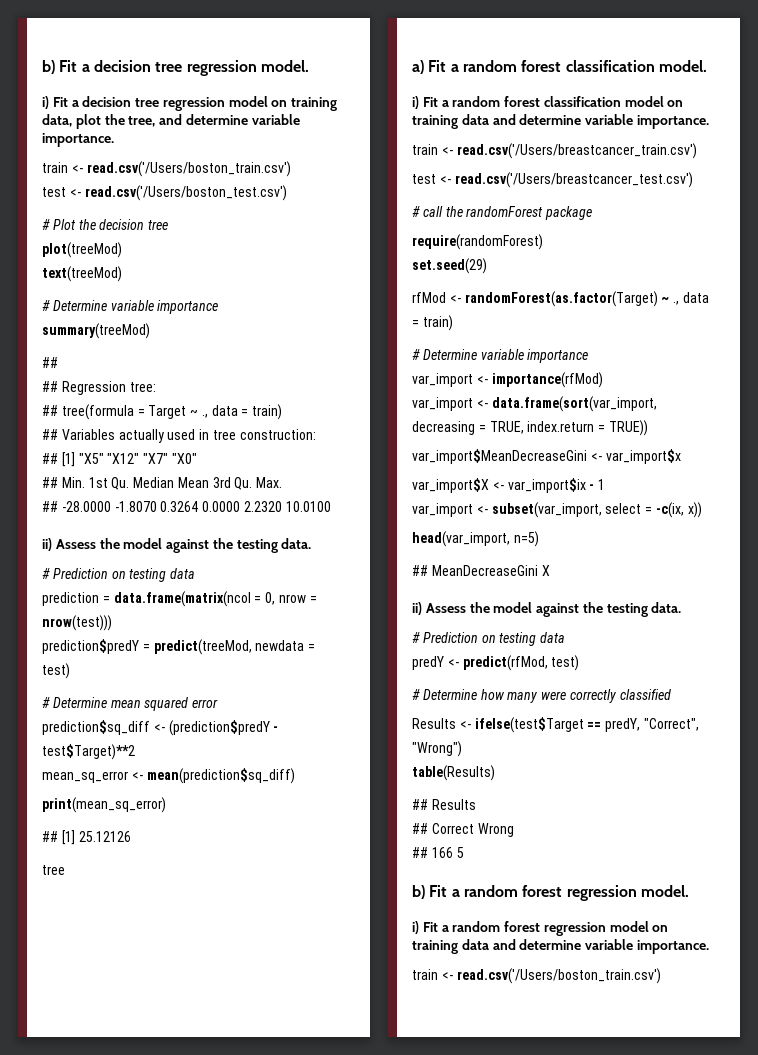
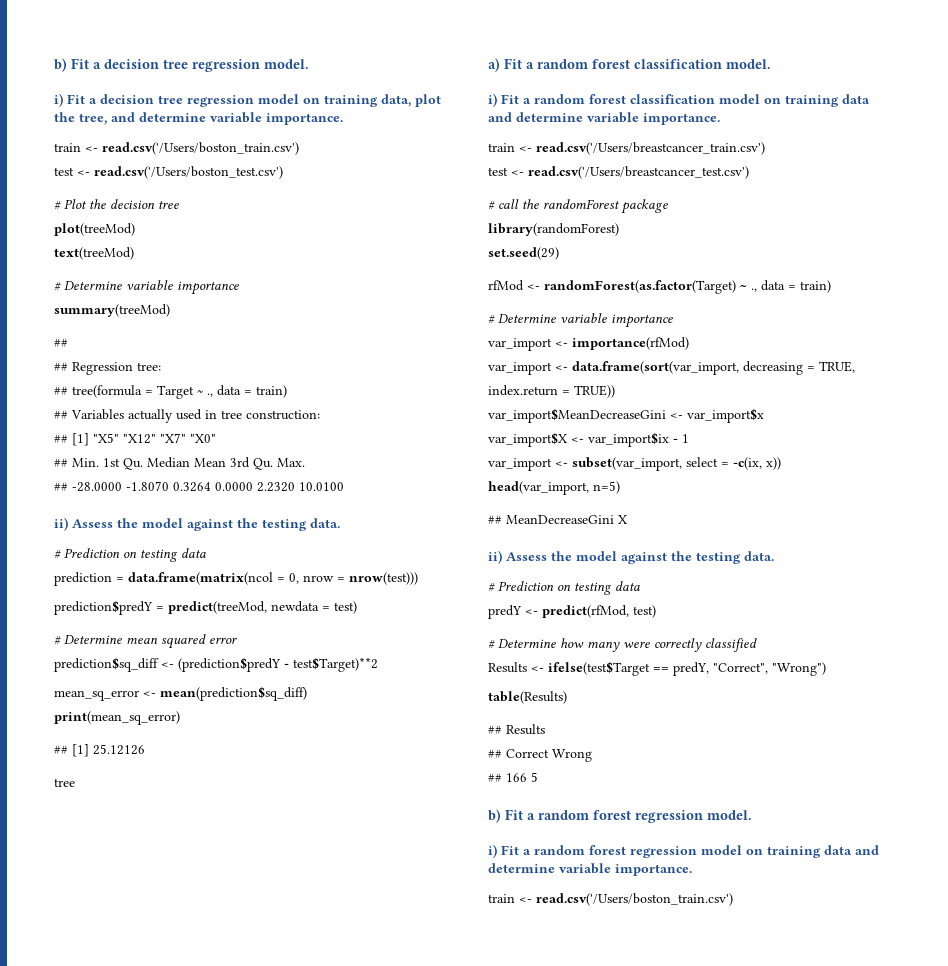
- require(randomForest)
+ library(randomForest)

